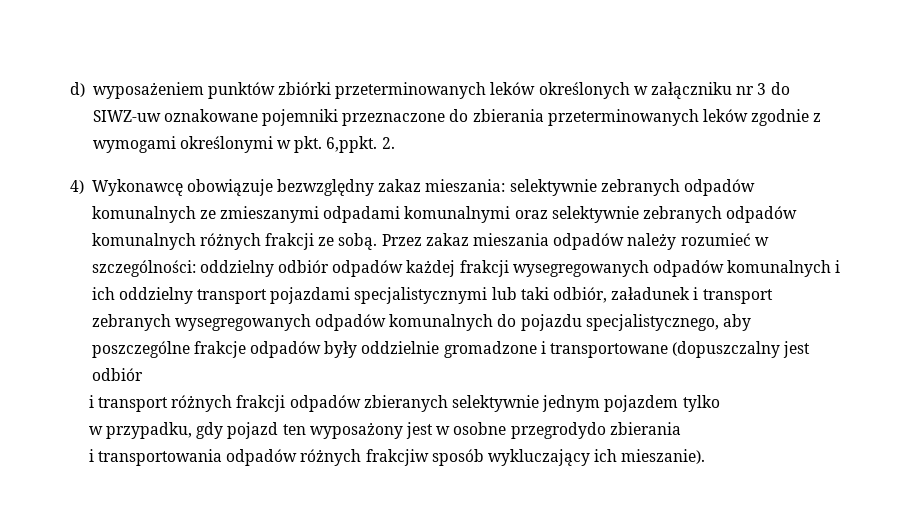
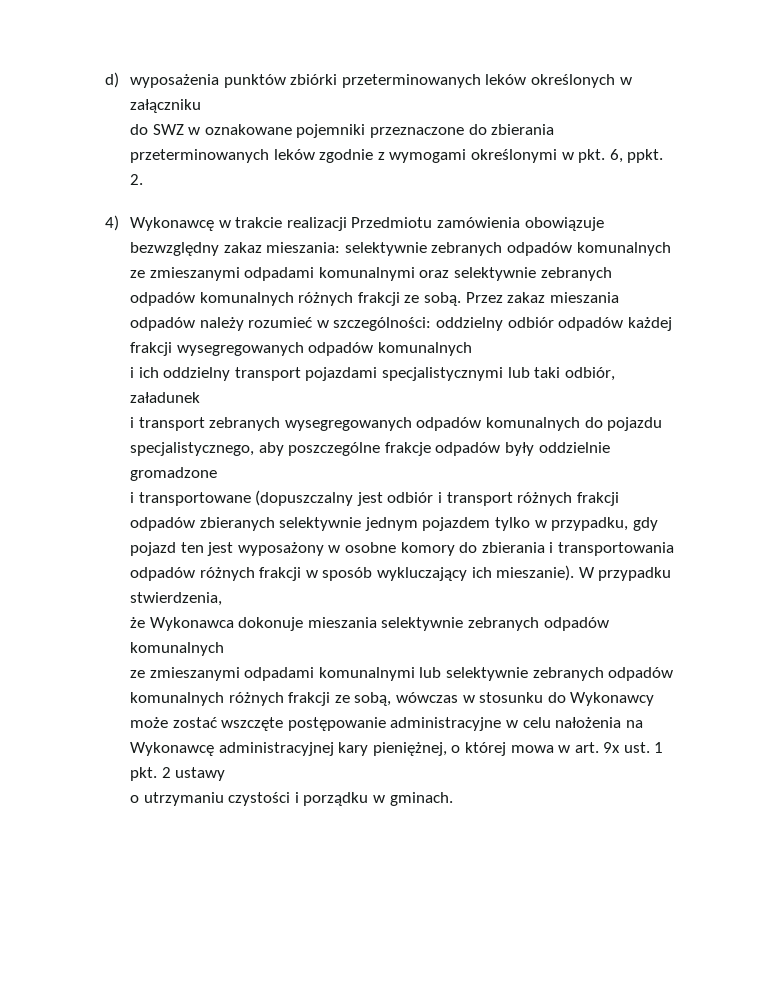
- d) wyposażeniem punktów zbiórki przeterminowanych leków określonych w załączniku nr 3 do SIWZ-uw oznakowane pojemniki przeznaczone do zbierania przeterminowanych leków zgodnie z wymogami określonymi w pkt. 6,ppkt.
+ d) wyposażenia punktów zbiórki przeterminowanych leków określonych w załączniku
+ do SWZ w oznakowane pojemniki przeznaczone do zbierania przeterminowanych leków zgodnie z wymogami określonymi w pkt. 6, ppkt.
- 4) Wykonawcę obowiązuje bezwzględny zakaz mieszania: selektywnie zebranych odpadów komunalnych ze zmieszanymi odpadami komunalnymi oraz selektywnie zebranych odpadów komunalnych różnych frakcji ze sobą.
+ 4) Wykonawcę w trakcie realizacji Przedmiotu zamówienia obowiązuje bezwzględny zakaz mieszania: selektywnie zebranych odpadów komunalnych ze zmieszanymi odpadami komunalnymi oraz selektywnie zebranych odpadów komunalnych różnych frakcji ze sobą.
- oddzielny odbiór odpadów każdej frakcji wysegregowanych odpadów komunalnych i ich oddzielny transport pojazdami specjalistycznymi lub taki odbiór, załadunek i transport zebranych wysegregowanych odpadów komunalnych do pojazdu specjalistycznego, aby poszczególne frakcje odpadów były oddzielnie gromadzone i transportowane (dopuszczalny jest odbiór
- i transport różnych frakcji odpadów zbieranych selektywnie jednym pojazdem tylko
- w przypadku, gdy pojazd ten wyposażony jest w osobne przegrodydo zbierania
- i transportowania odpadów różnych frakcjiw sposób wykluczający ich mieszanie).
+ oddzielny odbiór odpadów każdej frakcji wysegregowanych odpadów komunalnych
+ i ich oddzielny transport pojazdami specjalistycznymi lub taki odbiór, załadunek
+ i transport zebranych wysegregowanych odpadów komunalnych do pojazdu specjalistycznego, aby poszczególne frakcje odpadów były oddzielnie gromadzone
+ i transportowane (dopuszczalny jest odbiór i transport różnych frakcji odpadów zbieranych selektywnie jednym pojazdem tylko w przypadku, gdy pojazd ten jest wyposażony w osobne komory do zbierania i transportowania odpadów różnych frakcji w sposób wykluczający ich mieszanie).
+ W przypadku stwierdzenia,
+ że Wykonawca dokonuje mieszania selektywnie zebranych odpadów komunalnych
+ ze zmieszanymi odpadami komunalnymi lub selektywnie zebranych odpadów komunalnych różnych frakcji ze sobą, wówczas w stosunku do Wykonawcy może zostać wszczęte postępowanie administracyjne w celu nałożenia na Wykonawcę administracyjnej kary pieniężnej, o której mowa w art. 9x ust. 1 pkt. 2 ustawy
+ o utrzymaniu czystości i porządku w gminach.

